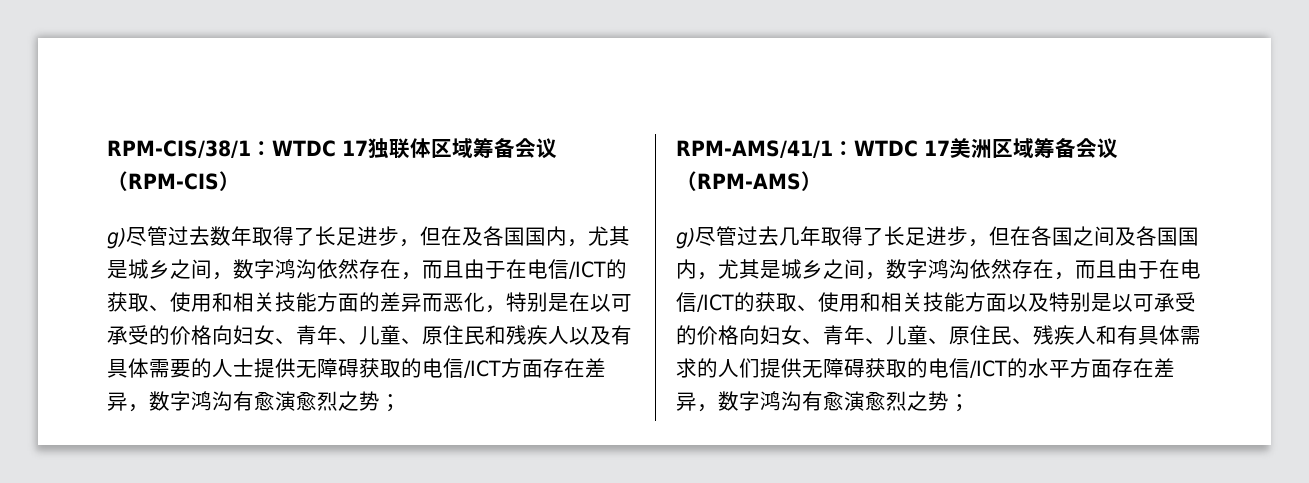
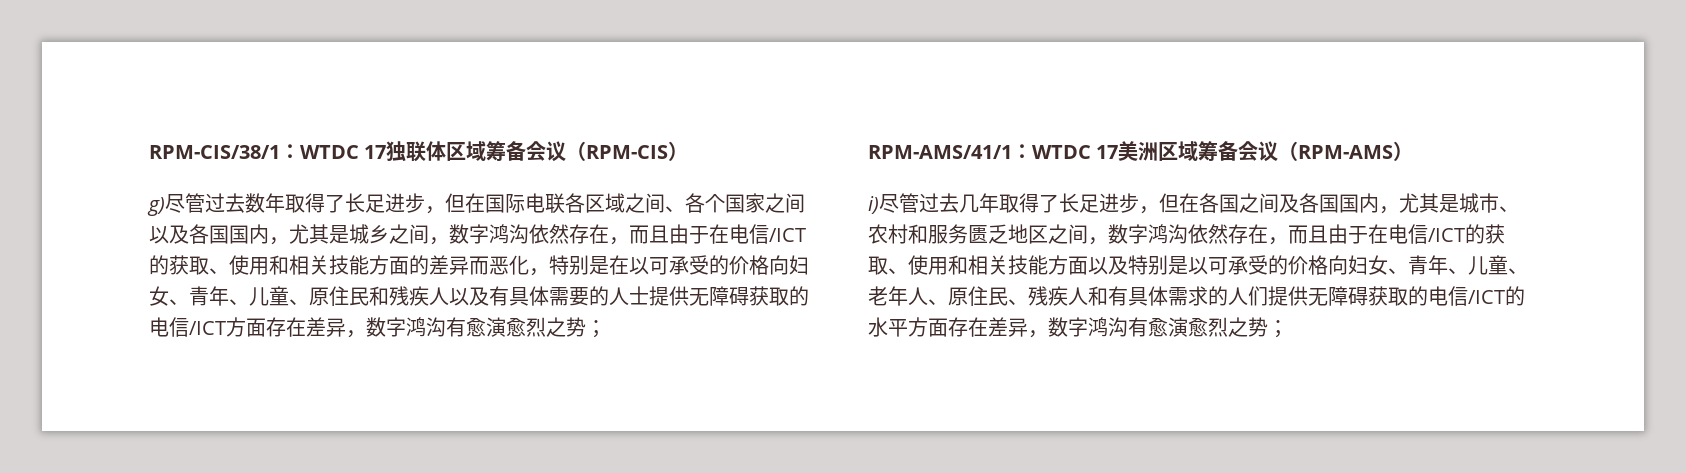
- g)尽管过去数年取得了长足进步，但在及各国国内，尤其是城乡之间，数字鸿沟依然存在，而且由于在电信/ICT的获取、使用和相关技能方面的差异而恶化，特别是在以可承受的价格向妇女、青年、儿童、原住民和残疾人以及有具体需要的人士提供无障碍获取的电信/ICT方面存在差异，数字鸿沟有愈演愈烈之势；
+ g)尽管过去数年取得了长足进步，但在国际电联各区域之间、各个国家之间以及各国国内，尤其是城乡之间，数字鸿沟依然存在，而且由于在电信/ICT的获取、使用和相关技能方面的差异而恶化，特别是在以可承受的价格向妇女、青年、儿童、原住民和残疾人以及有具体需要的人士提供无障碍获取的电信/ICT方面存在差异，数字鸿沟有愈演愈烈之势；
- g)尽管过去几年取得了长足进步，但在各国之间及各国国内，尤其是城乡之间，数字鸿沟依然存在，而且由于在电信/ICT的获取、使用和相关技能方面以及特别是以可承受的价格向妇女、青年、儿童、原住民、残疾人和有具体需求的人们提供无障碍获取的电信/ICT的水平方面存在差异，数字鸿沟有愈演愈烈之势；
+ i)尽管过去几年取得了长足进步，但在各国之间及各国国内，尤其是城市、农村和服务匮乏地区之间，数字鸿沟依然存在，而且由于在电信/ICT的获取、使用和相关技能方面以及特别是以可承受的价格向妇女、青年、儿童、老年人、原住民、残疾人和有具体需求的人们提供无障碍获取的电信/ICT的水平方面存在差异，数字鸿沟有愈演愈烈之势；

